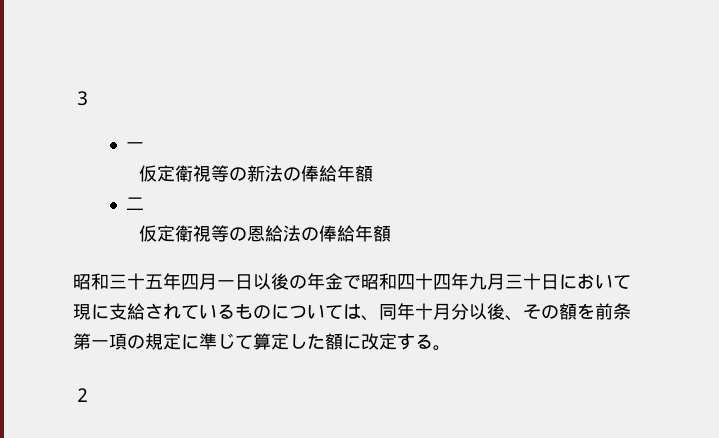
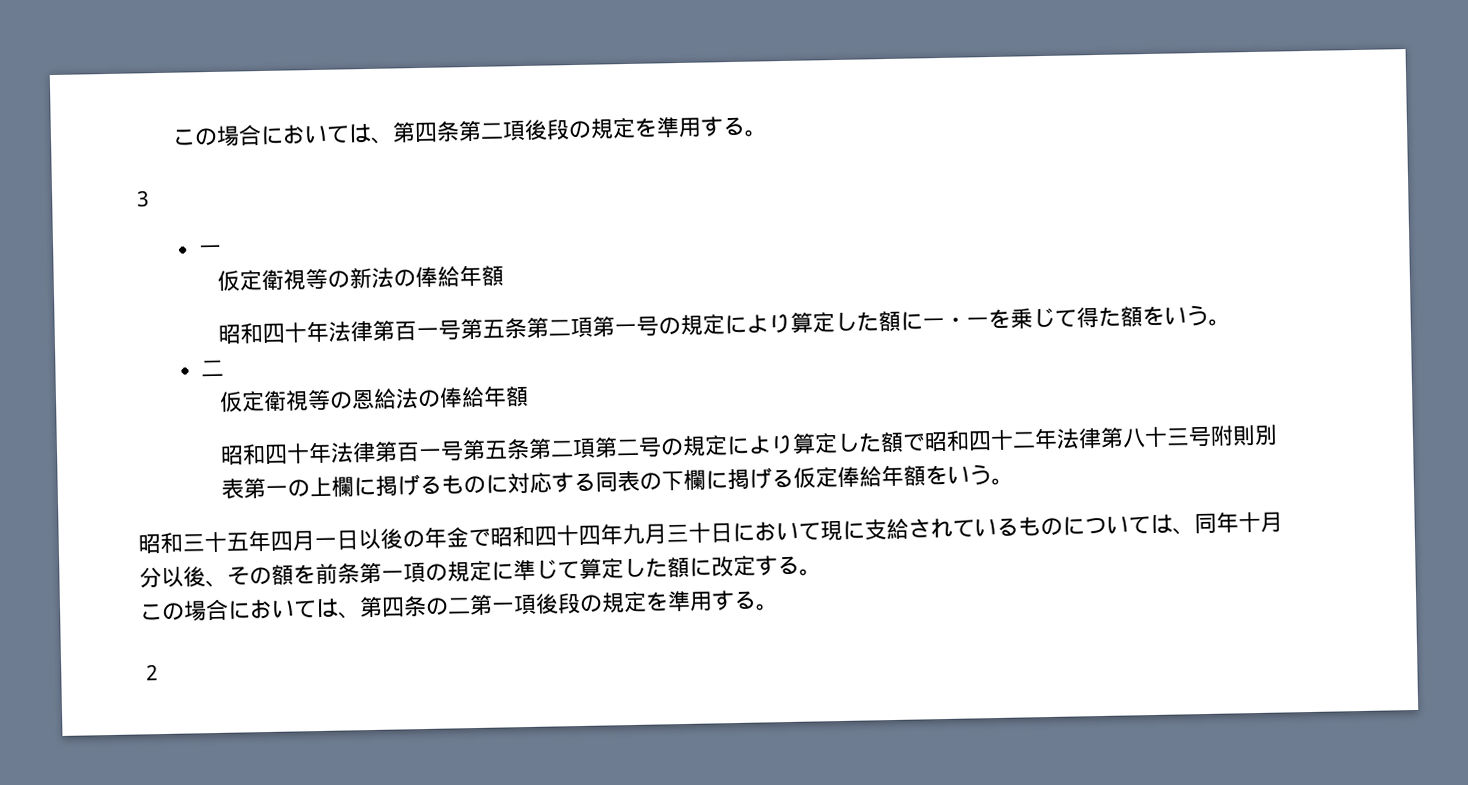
+ この場合においては、第四条第二項後段の規定を準用する。
+ 昭和四十年法律第百一号第五条第二項第一号の規定により算定した額に一・一を乗じて得た額をいう。
+ 昭和四十年法律第百一号第五条第二項第二号の規定により算定した額で昭和四十二年法律第八十三号附則別表第一の上欄に掲げるものに対応する同表の下欄に掲げる仮定俸給年額をいう。
+ この場合においては、第四条の二第一項後段の規定を準用する。

